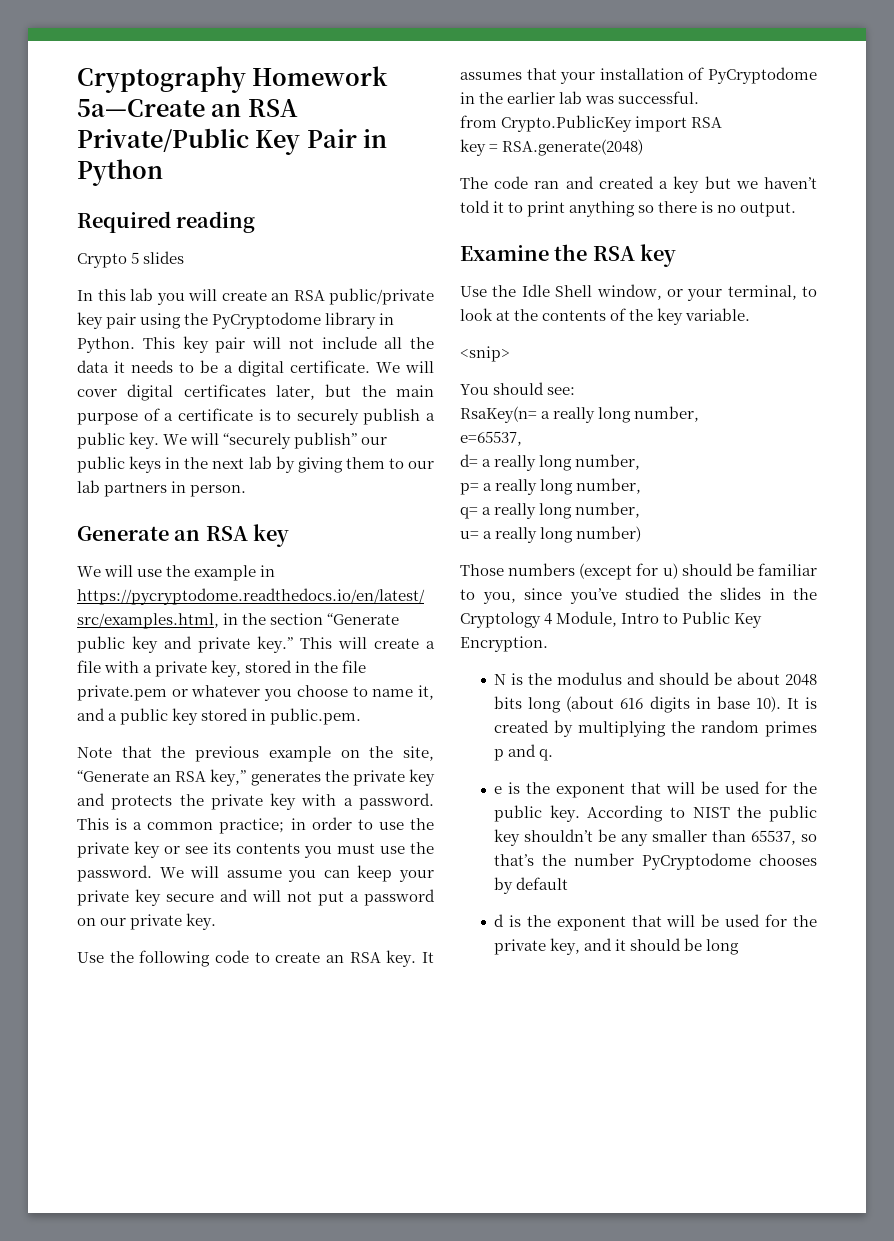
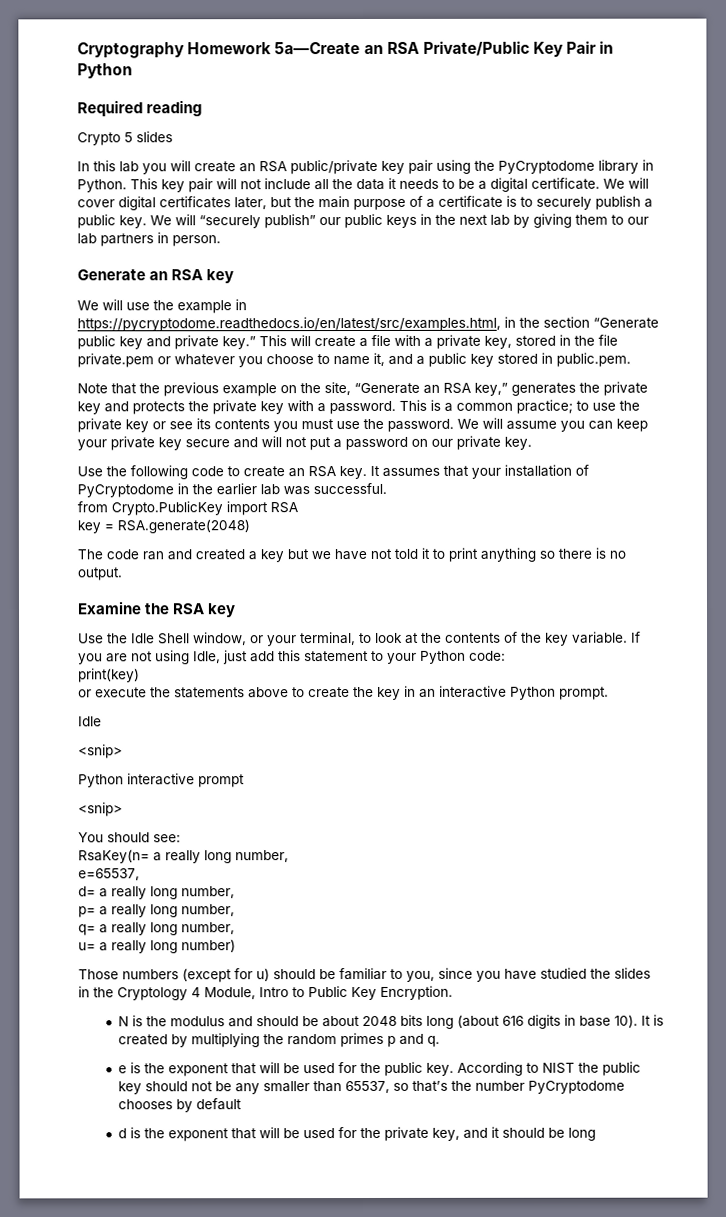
- This is a common practice; in order to use the private key or see its contents you must use the password.
+ This is a common practice; to use the private key or see its contents you must use the password.
- The code ran and created a key but we haven’t told it to print anything so there is no output.
+ The code ran and created a key but we have not told it to print anything so there is no output.
+ If you are not using Idle, just add this statement to your Python code:
+ print(key)
+ or execute the statements above to create the key in an interactive Python prompt.
+ Idle
+ <snip>
+ Python interactive prompt
- Those numbers (except for u) should be familiar to you, since you’ve studied the slides in the Cryptology 4 Module, Intro to Public Key Encryption.
+ Those numbers (except for u) should be familiar to you, since you have studied the slides in the Cryptology 4 Module, Intro to Public Key Encryption.
- According to NIST the public key shouldn’t be any smaller than 65537, so that’s the number PyCryptodome chooses by default
+ According to NIST the public key should not be any smaller than 65537, so that’s the number PyCryptodome chooses by default

